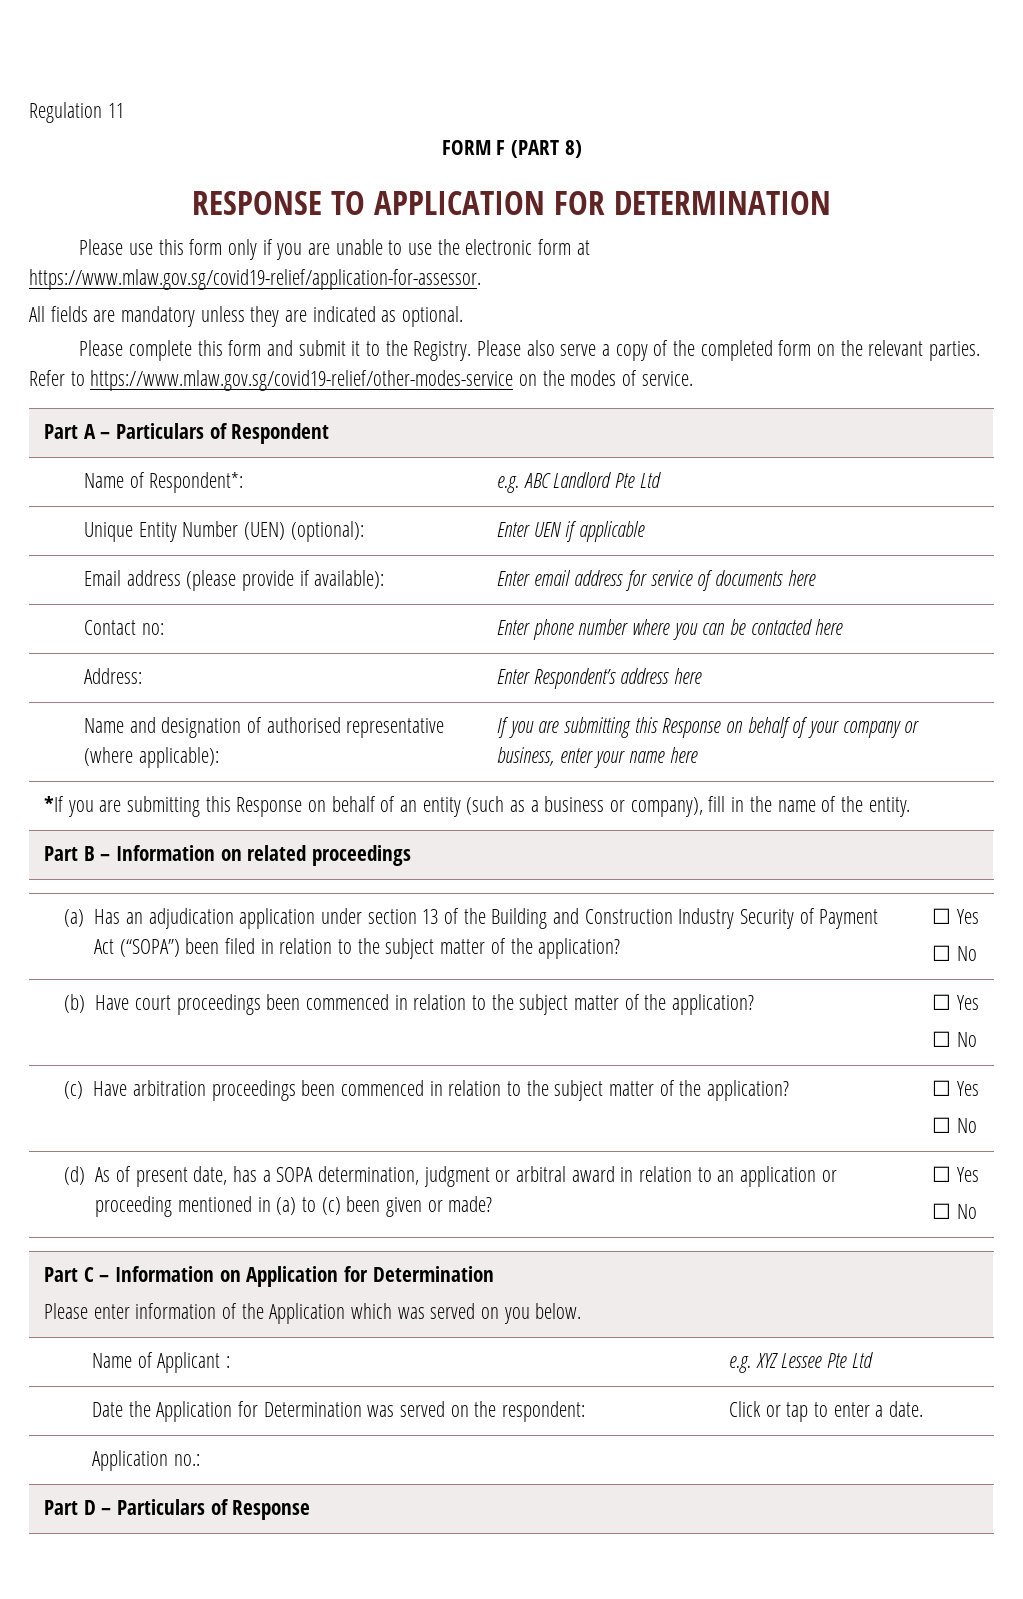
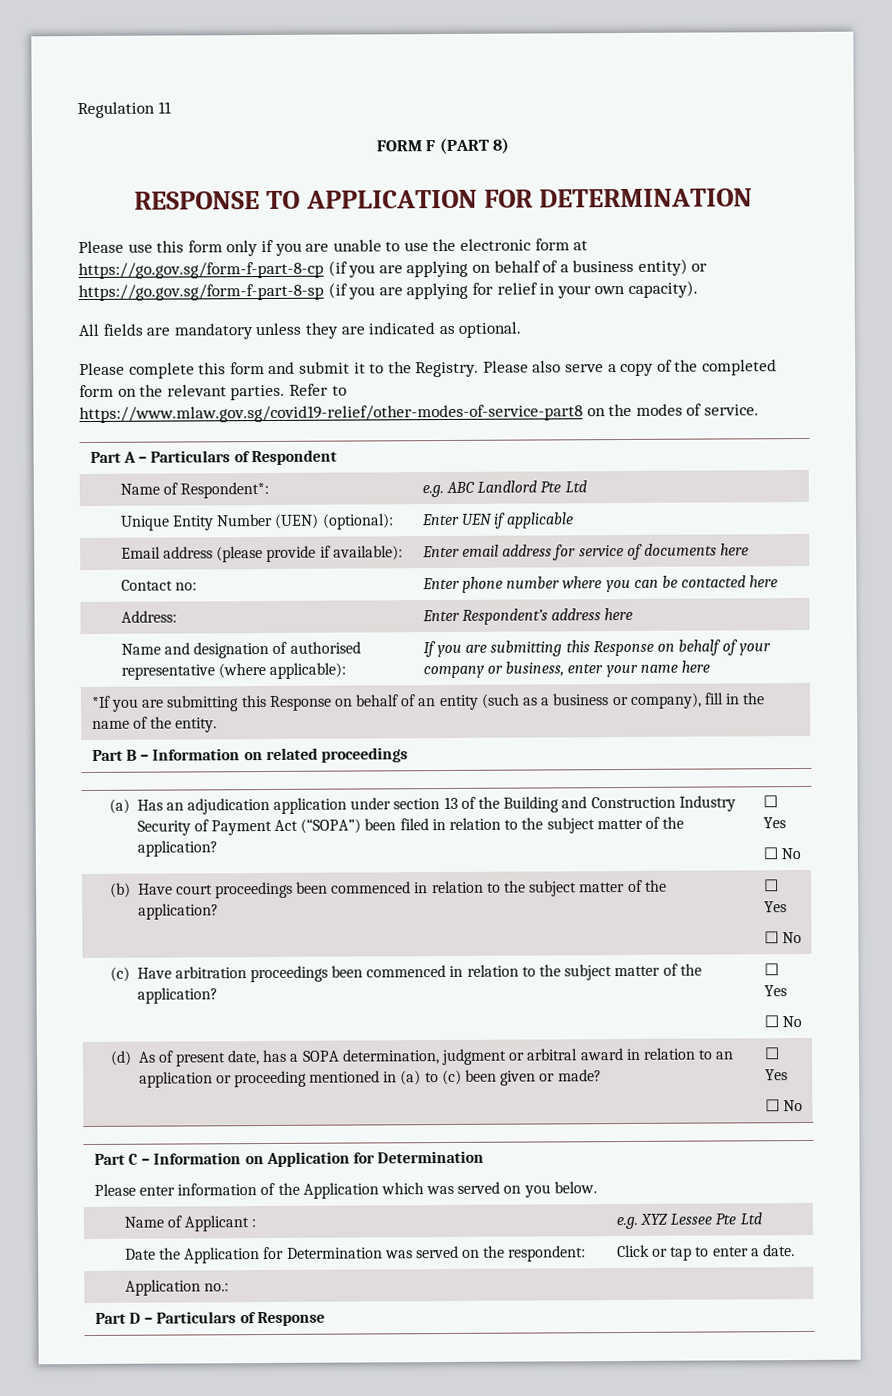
- Please use this form only if you are unable to use the electronic form at https://www.mlaw.gov.sg/covid19-relief/application-for-assessor.
+ Please use this form only if you are unable to use the electronic form at https://go.gov.sg/form-f-part-8-cp (if you are applying on behalf of a business entity) or https://go.gov.sg/form-f-part-8-sp (if you are applying for relief in your own capacity).
- Refer to https://www.mlaw.gov.sg/covid19-relief/other-modes-service on the modes of service.
+ Refer to https://www.mlaw.gov.sg/covid19-relief/other-modes-of-service-part8 on the modes of service.

